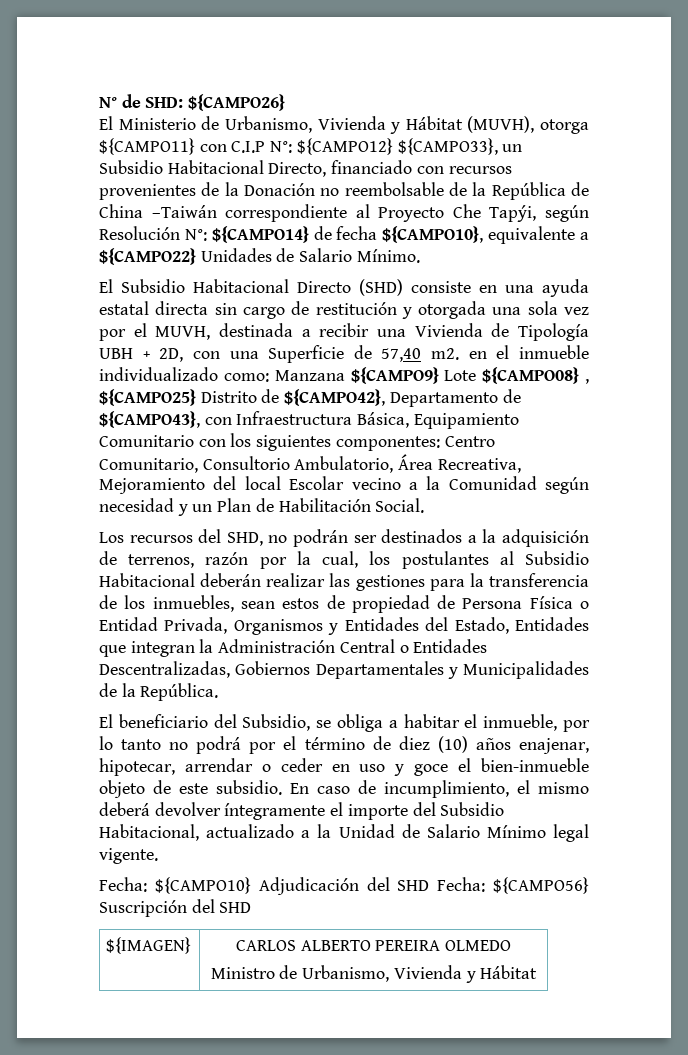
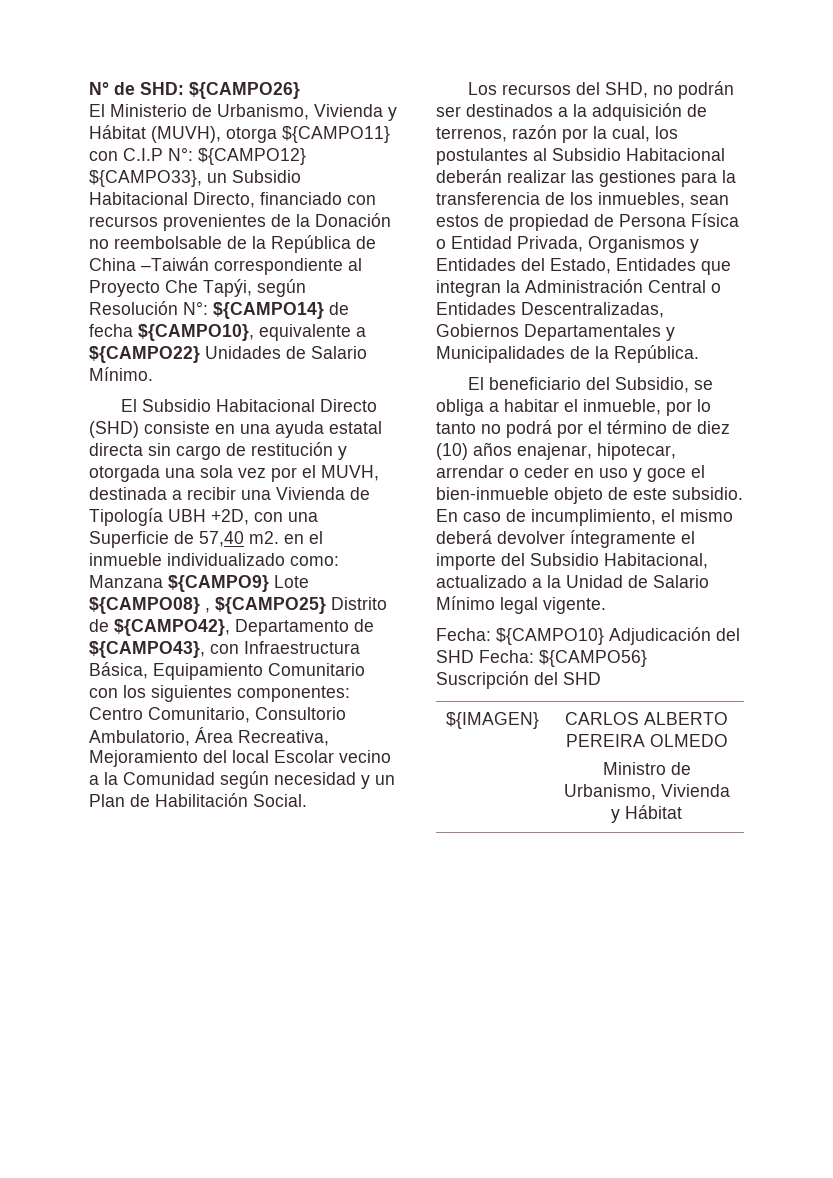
- El Subsidio Habitacional Directo (SHD) consiste en una ayuda estatal directa sin cargo de restitución y otorgada una sola vez por el MUVH, destinada a recibir una Vivienda de Tipología UBH + 2D, con una Superficie de 57,40 m2. en el inmueble individualizado como:
+ El Subsidio Habitacional Directo (SHD) consiste en una ayuda estatal directa sin cargo de restitución y otorgada una sola vez por el MUVH, destinada a recibir una Vivienda de Tipología UBH +2D, con una Superficie de 57,40 m2. en el inmueble individualizado como:

